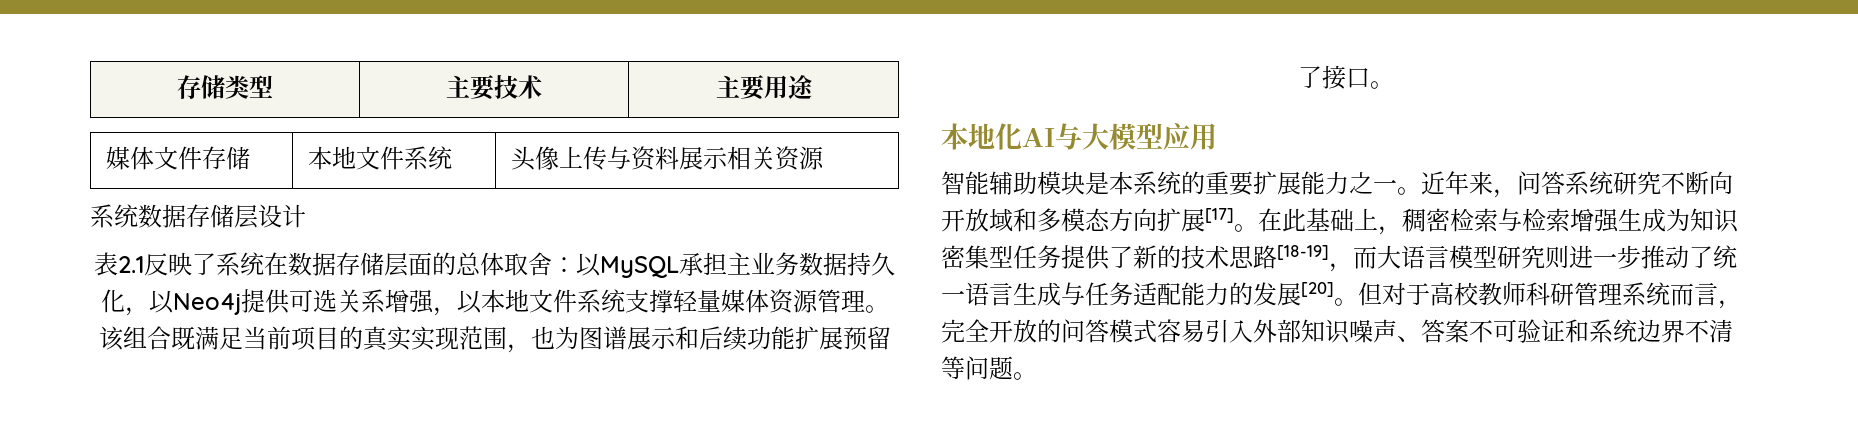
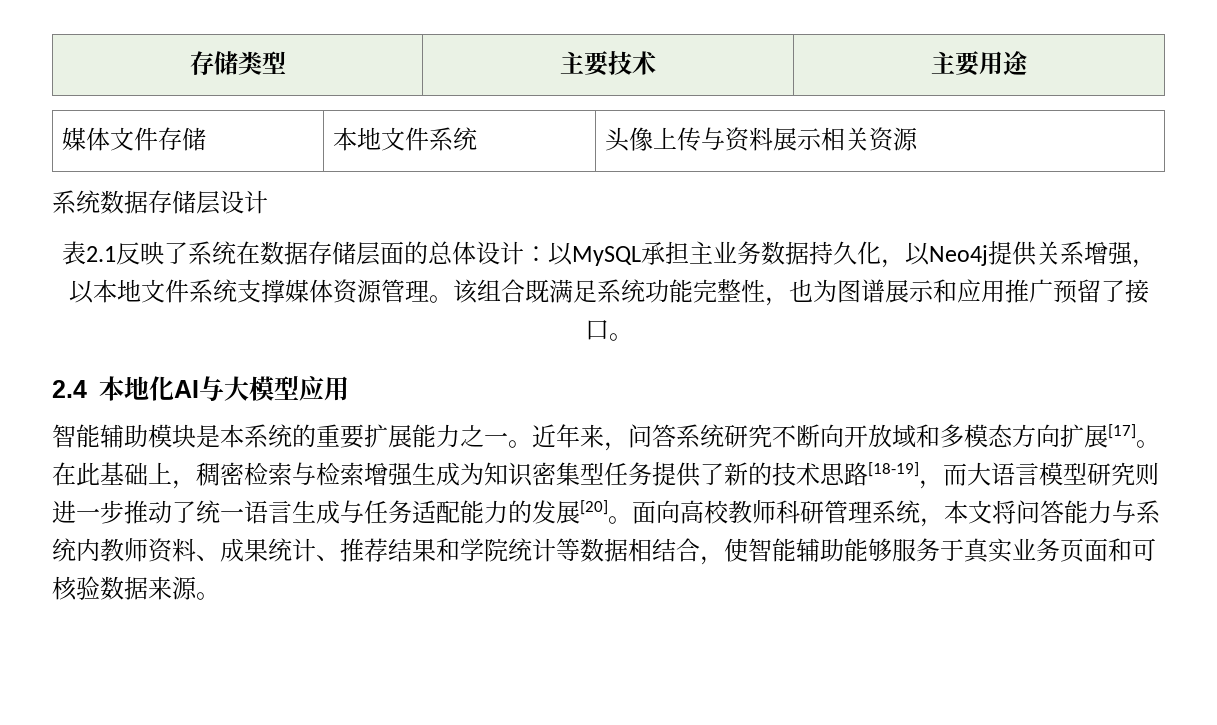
- 表2.1反映了系统在数据存储层面的总体取舍：以MySQL承担主业务数据持久化，以Neo4j提供可选关系增强，以本地文件系统支撑轻量媒体资源管理。
+ 表2.1反映了系统在数据存储层面的总体设计：以MySQL承担主业务数据持久化，以Neo4j提供关系增强，以本地文件系统支撑媒体资源管理。
- 该组合既满足当前项目的真实实现范围，也为图谱展示和后续功能扩展预留了接口。
+ 该组合既满足系统功能完整性，也为图谱展示和应用推广预留了接口。
- 本地化AI与大模型应用
+ 2.4本地化AI与大模型应用
- 但对于高校教师科研管理系统而言，完全开放的问答模式容易引入外部知识噪声、答案不可验证和系统边界不清等问题。
+ 面向高校教师科研管理系统，本文将问答能力与系统内教师资料、成果统计、推荐结果和学院统计等数据相结合，使智能辅助能够服务于真实业务页面和可核验数据来源。

